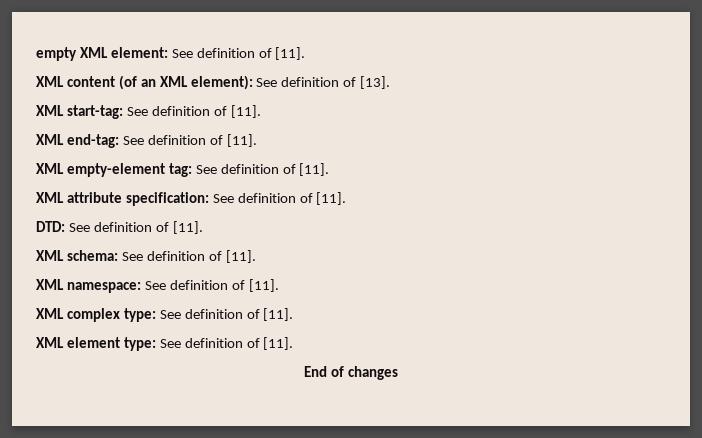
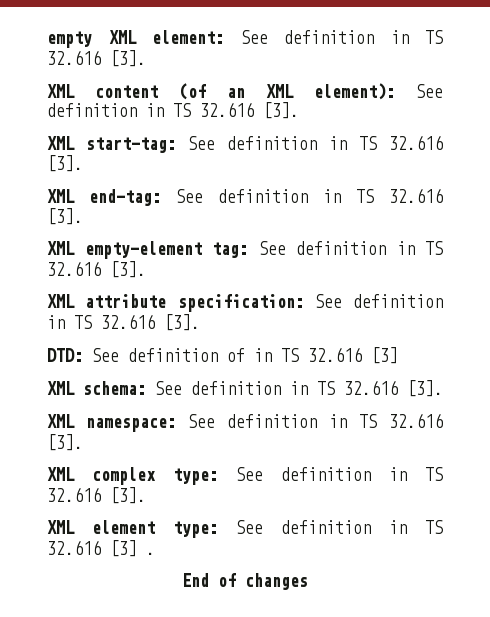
- empty XML element: See definition of [11].
+ empty XML element: See definition in TS 32.616 [3].
- XML content (of an XML element): See definition of [13].
+ XML content (of an XML element): See definition in TS 32.616 [3].
- XML start-tag: See definition of [11].
+ XML start-tag: See definition in TS 32.616 [3].
- XML end-tag: See definition of [11].
+ XML end-tag: See definition in TS 32.616 [3].
- XML empty-element tag: See definition of [11].
+ XML empty-element tag: See definition in TS 32.616 [3].
- XML attribute specification: See definition of [11].
+ XML attribute specification: See definition in TS 32.616 [3].
- DTD: See definition of [11].
+ DTD: See definition of in TS 32.616 [3]
- XML schema: See definition of [11].
+ XML schema: See definition in TS 32.616 [3].
- XML namespace: See definition of [11].
+ XML namespace: See definition in TS 32.616 [3].
- XML complex type: See definition of [11].
+ XML complex type: See definition in TS 32.616 [3].
- XML element type: See definition of [11].
+ XML element type: See definition in TS 32.616 [3] .

